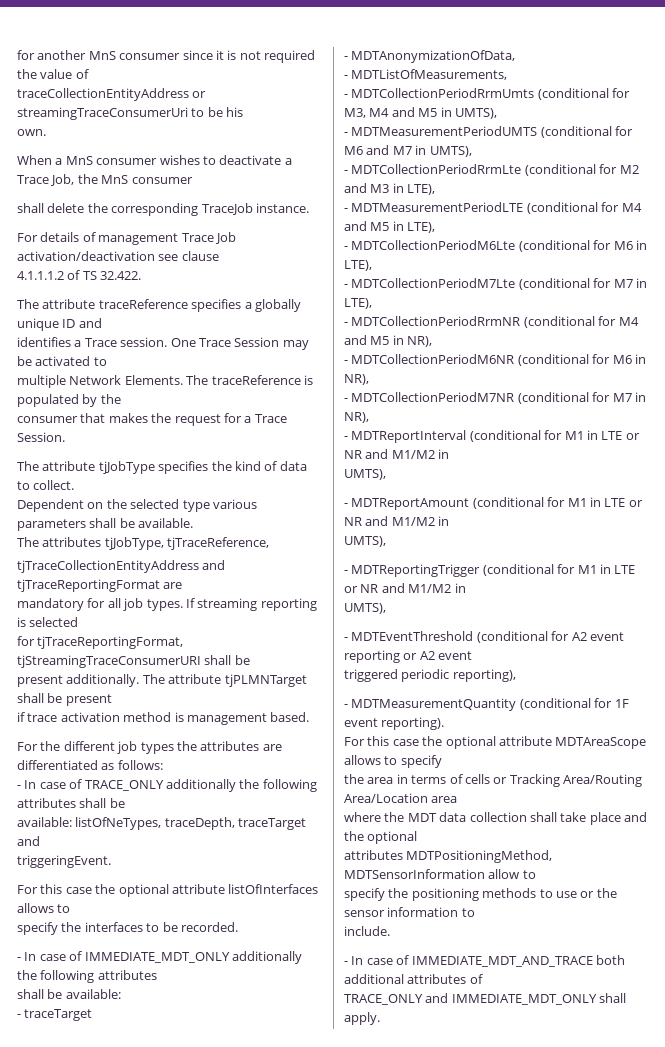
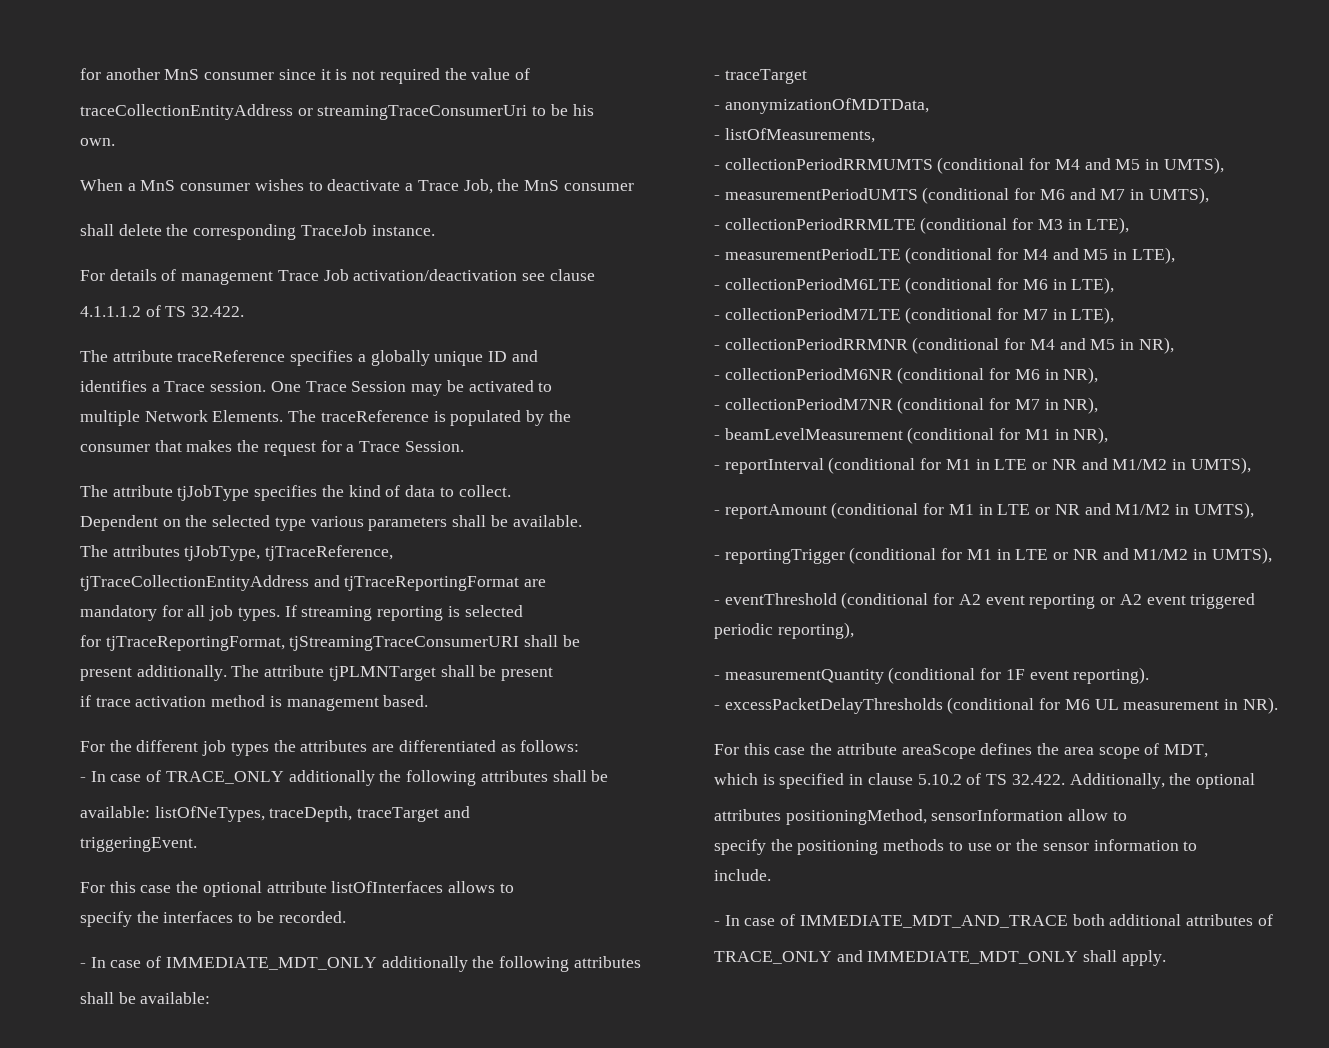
- - MDTAnonymizationOfData,
- - MDTListOfMeasurements,
- - MDTCollectionPeriodRrmUmts (conditional for M3, M4 and M5 in UMTS),
+ - anonymizationOfMDTData,
+ - listOfMeasurements,
+ - collectionPeriodRRMUMTS (conditional for M4 and M5 in UMTS),
- - MDTMeasurementPeriodUMTS (conditional for M6 and M7 in UMTS),
+ - measurementPeriodUMTS (conditional for M6 and M7 in UMTS),
- - MDTCollectionPeriodRrmLte (conditional for M2 and M3 in LTE),
+ - collectionPeriodRRMLTE (conditional for M3 in LTE),
- - MDTMeasurementPeriodLTE (conditional for M4 and M5 in LTE),
+ - measurementPeriodLTE (conditional for M4 and M5 in LTE),
- - MDTCollectionPeriodM6Lte (conditional for M6 in LTE),
+ - collectionPeriodM6LTE (conditional for M6 in LTE),
- - MDTCollectionPeriodM7Lte (conditional for M7 in LTE),
+ - collectionPeriodM7LTE (conditional for M7 in LTE),
- - MDTCollectionPeriodRrmNR (conditional for M4 and M5 in NR),
+ - collectionPeriodRRMNR (conditional for M4 and M5 in NR),
- - MDTCollectionPeriodM6NR (conditional for M6 in NR),
+ - collectionPeriodM6NR (conditional for M6 in NR),
- - MDTCollectionPeriodM7NR (conditional for M7 in NR),
+ - collectionPeriodM7NR (conditional for M7 in NR),
- - MDTReportInterval (conditional for M1 in LTE or NR and M1/M2 in
- UMTS),
- - MDTReportAmount (conditional for M1 in LTE or NR and M1/M2 in
- UMTS),
- - MDTReportingTrigger (conditional for M1 in LTE or NR and M1/M2 in
- UMTS),
- - MDTEventThreshold (conditional for A2 event reporting or A2 event
- triggered periodic reporting),
+ - beamLevelMeasurement (conditional for M1 in NR),
+ - reportInterval (conditional for M1 in LTE or NR and M1/M2 in UMTS),
+ - reportAmount (conditional for M1 in LTE or NR and M1/M2 in UMTS),
+ - reportingTrigger (conditional for M1 in LTE or NR and M1/M2 in UMTS),
+ - eventThreshold (conditional for A2 event reporting or A2 event triggered periodic reporting),
- - MDTMeasurementQuantity (conditional for 1F event reporting).
+ - measurementQuantity (conditional for 1F event reporting).
- For this case the optional attribute MDTAreaScope allows to specify
- the area in terms of cells or Tracking Area/Routing Area/Location area
- where the MDT data collection shall take place and the optional
+ - excessPacketDelayThresholds (conditional for M6 UL measurement in NR).
+ For this case the attribute areaScope defines the area scope of MDT,
+ which is specified in clause 5.10.2 of TS 32.422. Additionally, the optional
- attributes MDTPositioningMethod, MDTSensorInformation allow to
+ attributes positioningMethod, sensorInformation allow to

